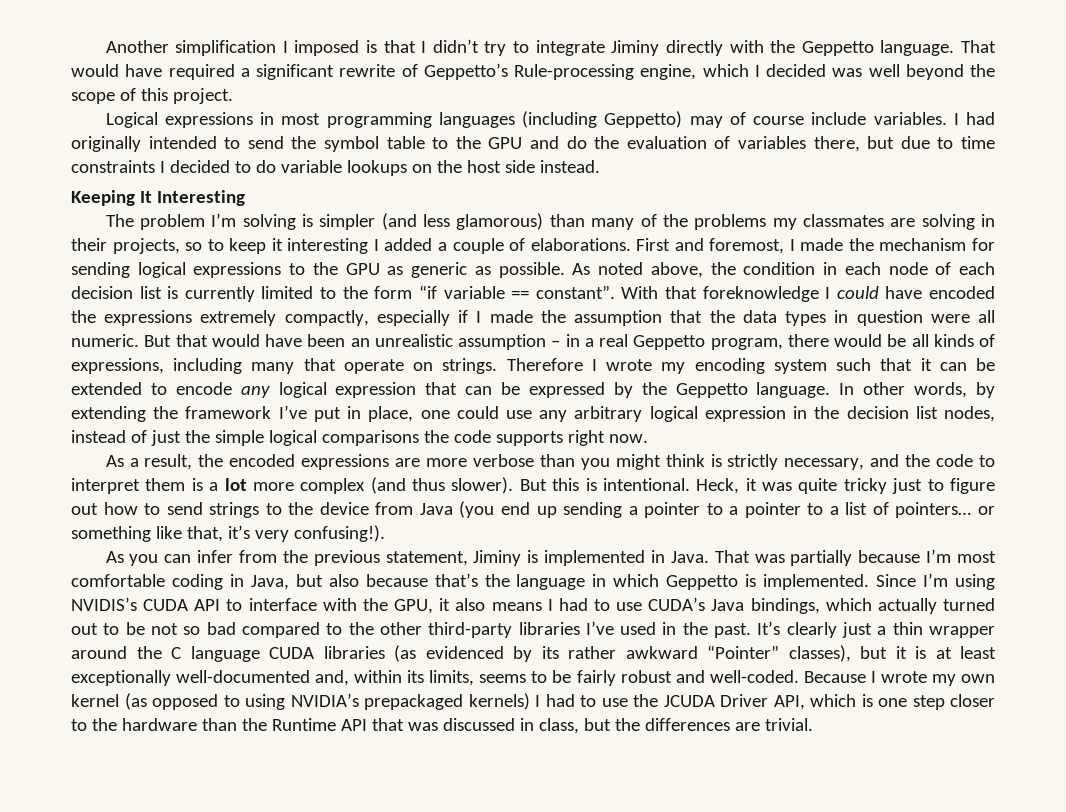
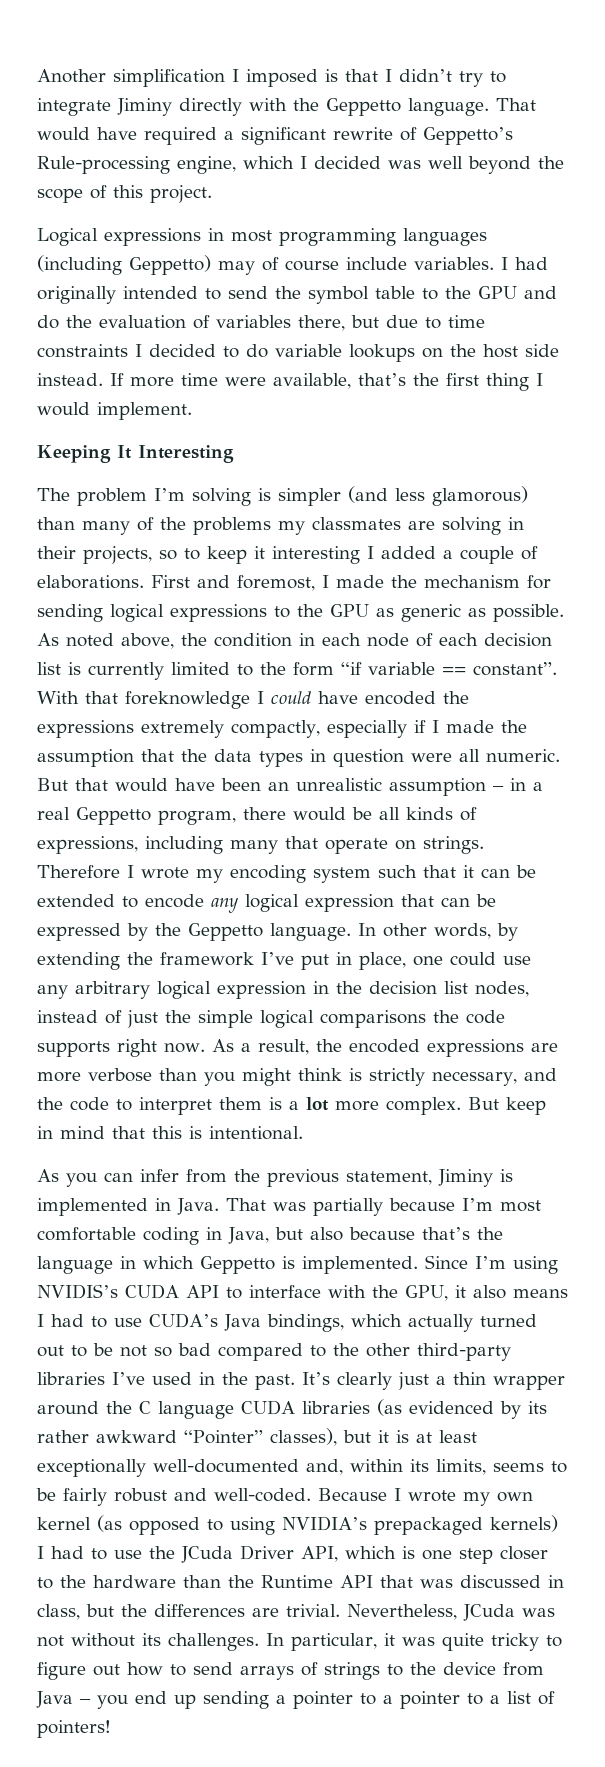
+ If more time were available, that’s the first thing I would implement.
- In other words, by extending the framework I’ve put in place, one could use any arbitrary logical expression in the decision list nodes, instead of just the simple logical comparisons the code supports right now.
- As a result, the encoded expressions are more verbose than you might think is strictly necessary, and the code to interpret them is a lot more complex (and thus slower). But this is intentional. Heck, it was quite tricky just to figure out how to send strings to the device from Java (you end up sending a pointer to a pointer to a list of pointers… or something like that, it’s very confusing!).
+ In other words, by extending the framework I’ve put in place, one could use any arbitrary logical expression in the decision list nodes, instead of just the simple logical comparisons the code supports right now. As a result, the encoded expressions are more verbose than you might think is strictly necessary, and the code to interpret them is a lot more complex. But keep in mind that this is intentional.
- Because I wrote my own kernel (as opposed to using NVIDIA’s prepackaged kernels) I had to use the JCUDA Driver API, which is one step closer to the hardware than the Runtime API that was discussed in class, but the differences are trivial.
+ Because I wrote my own kernel (as opposed to using NVIDIA’s prepackaged kernels) I had to use the JCuda Driver API, which is one step closer to the hardware than the Runtime API that was discussed in class, but the differences are trivial.
+ Nevertheless, JCuda was not without its challenges. In particular, it was quite tricky to figure out how to send arrays of strings to the device from Java – you end up sending a pointer to a pointer to a list of pointers!

